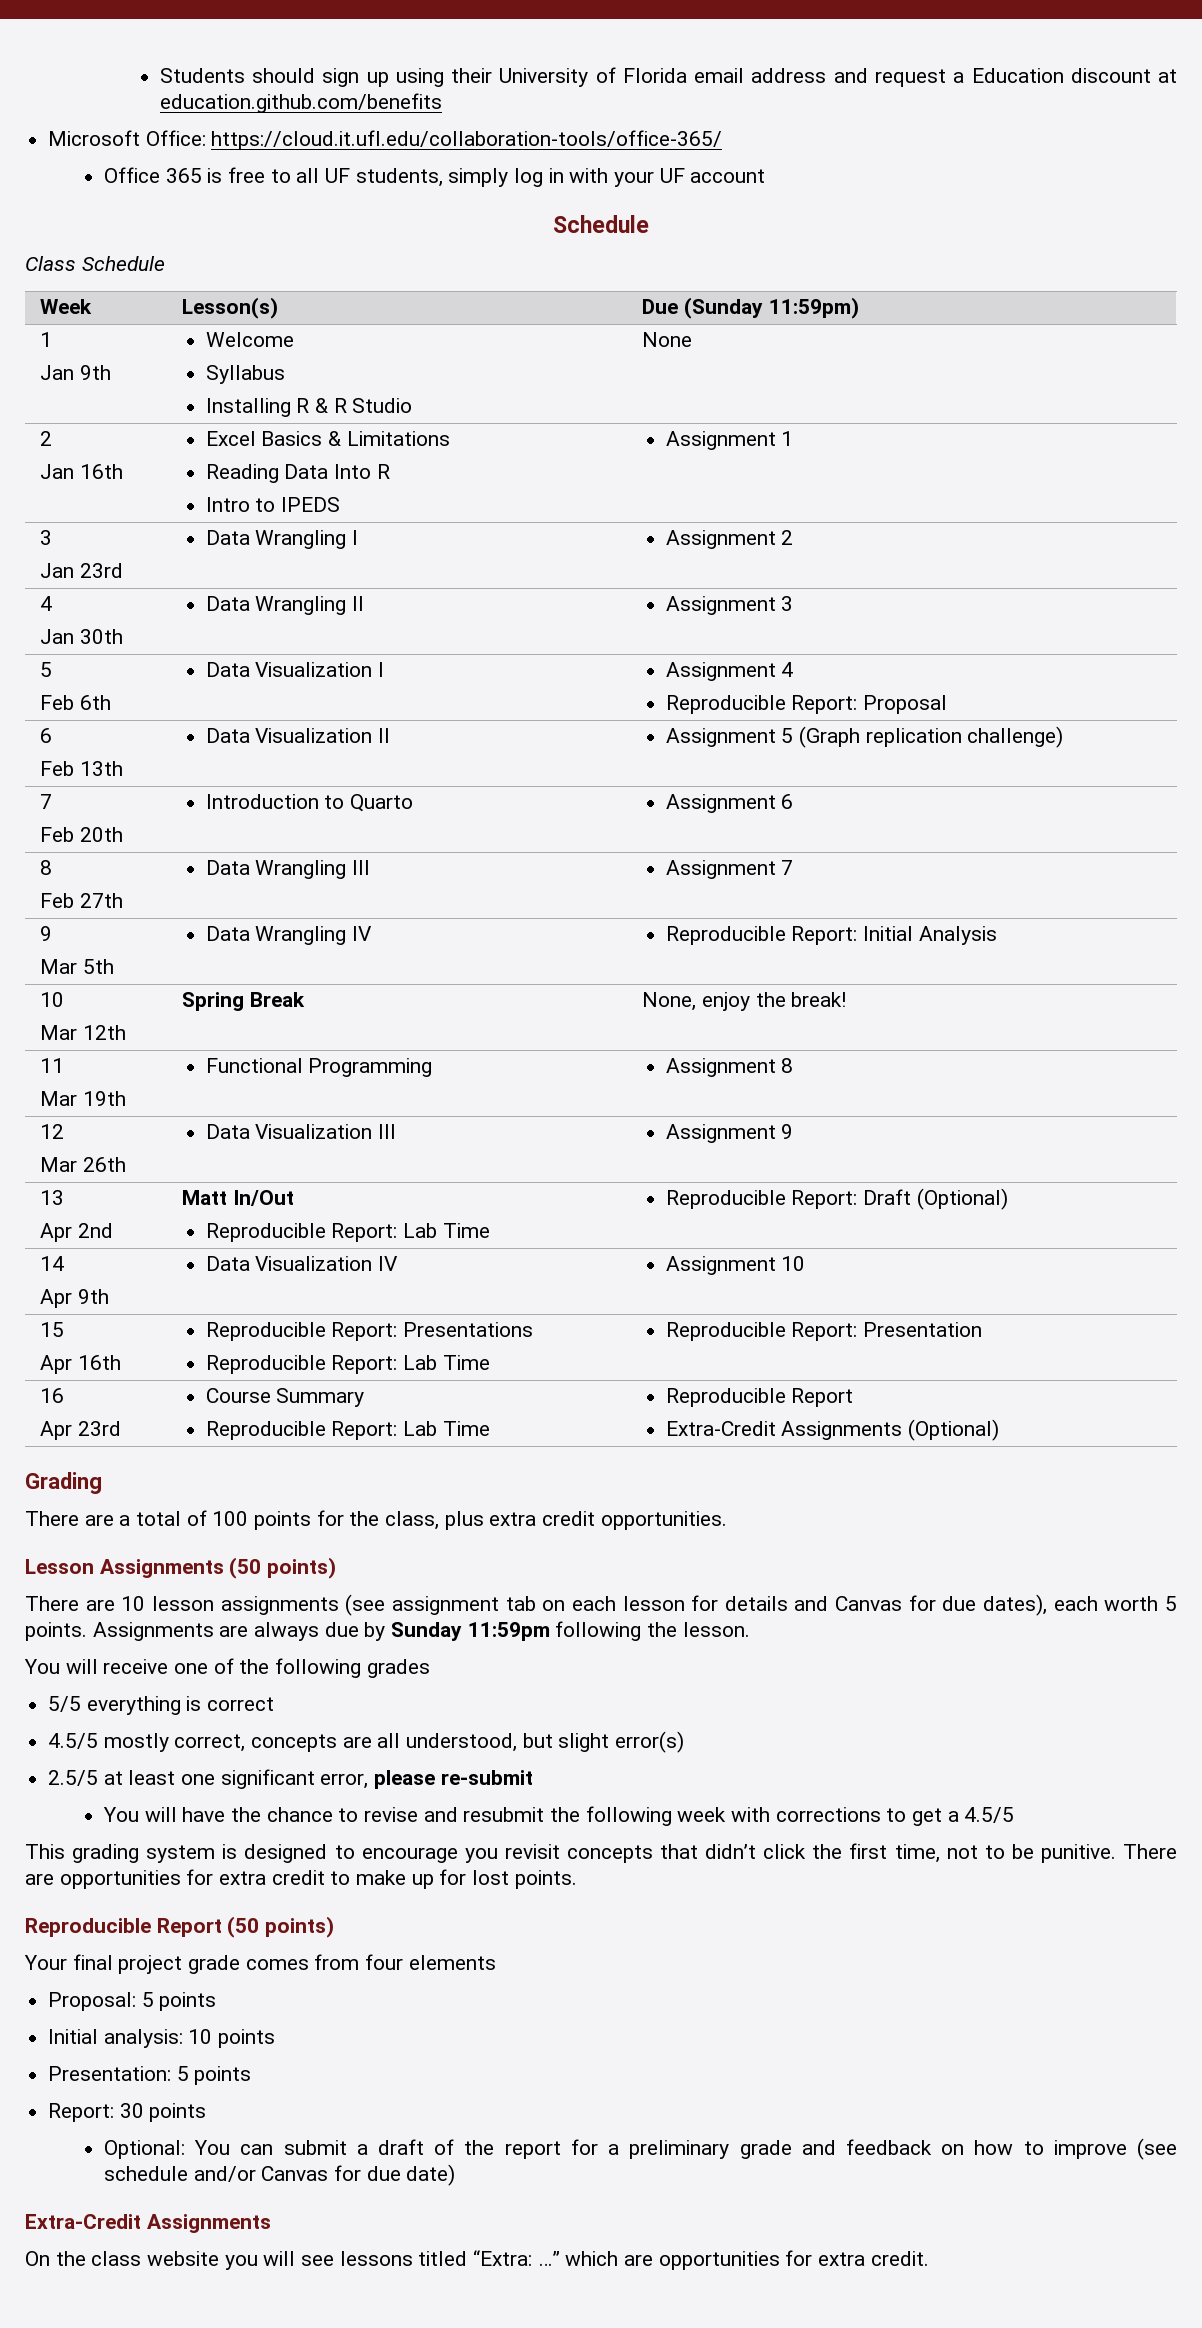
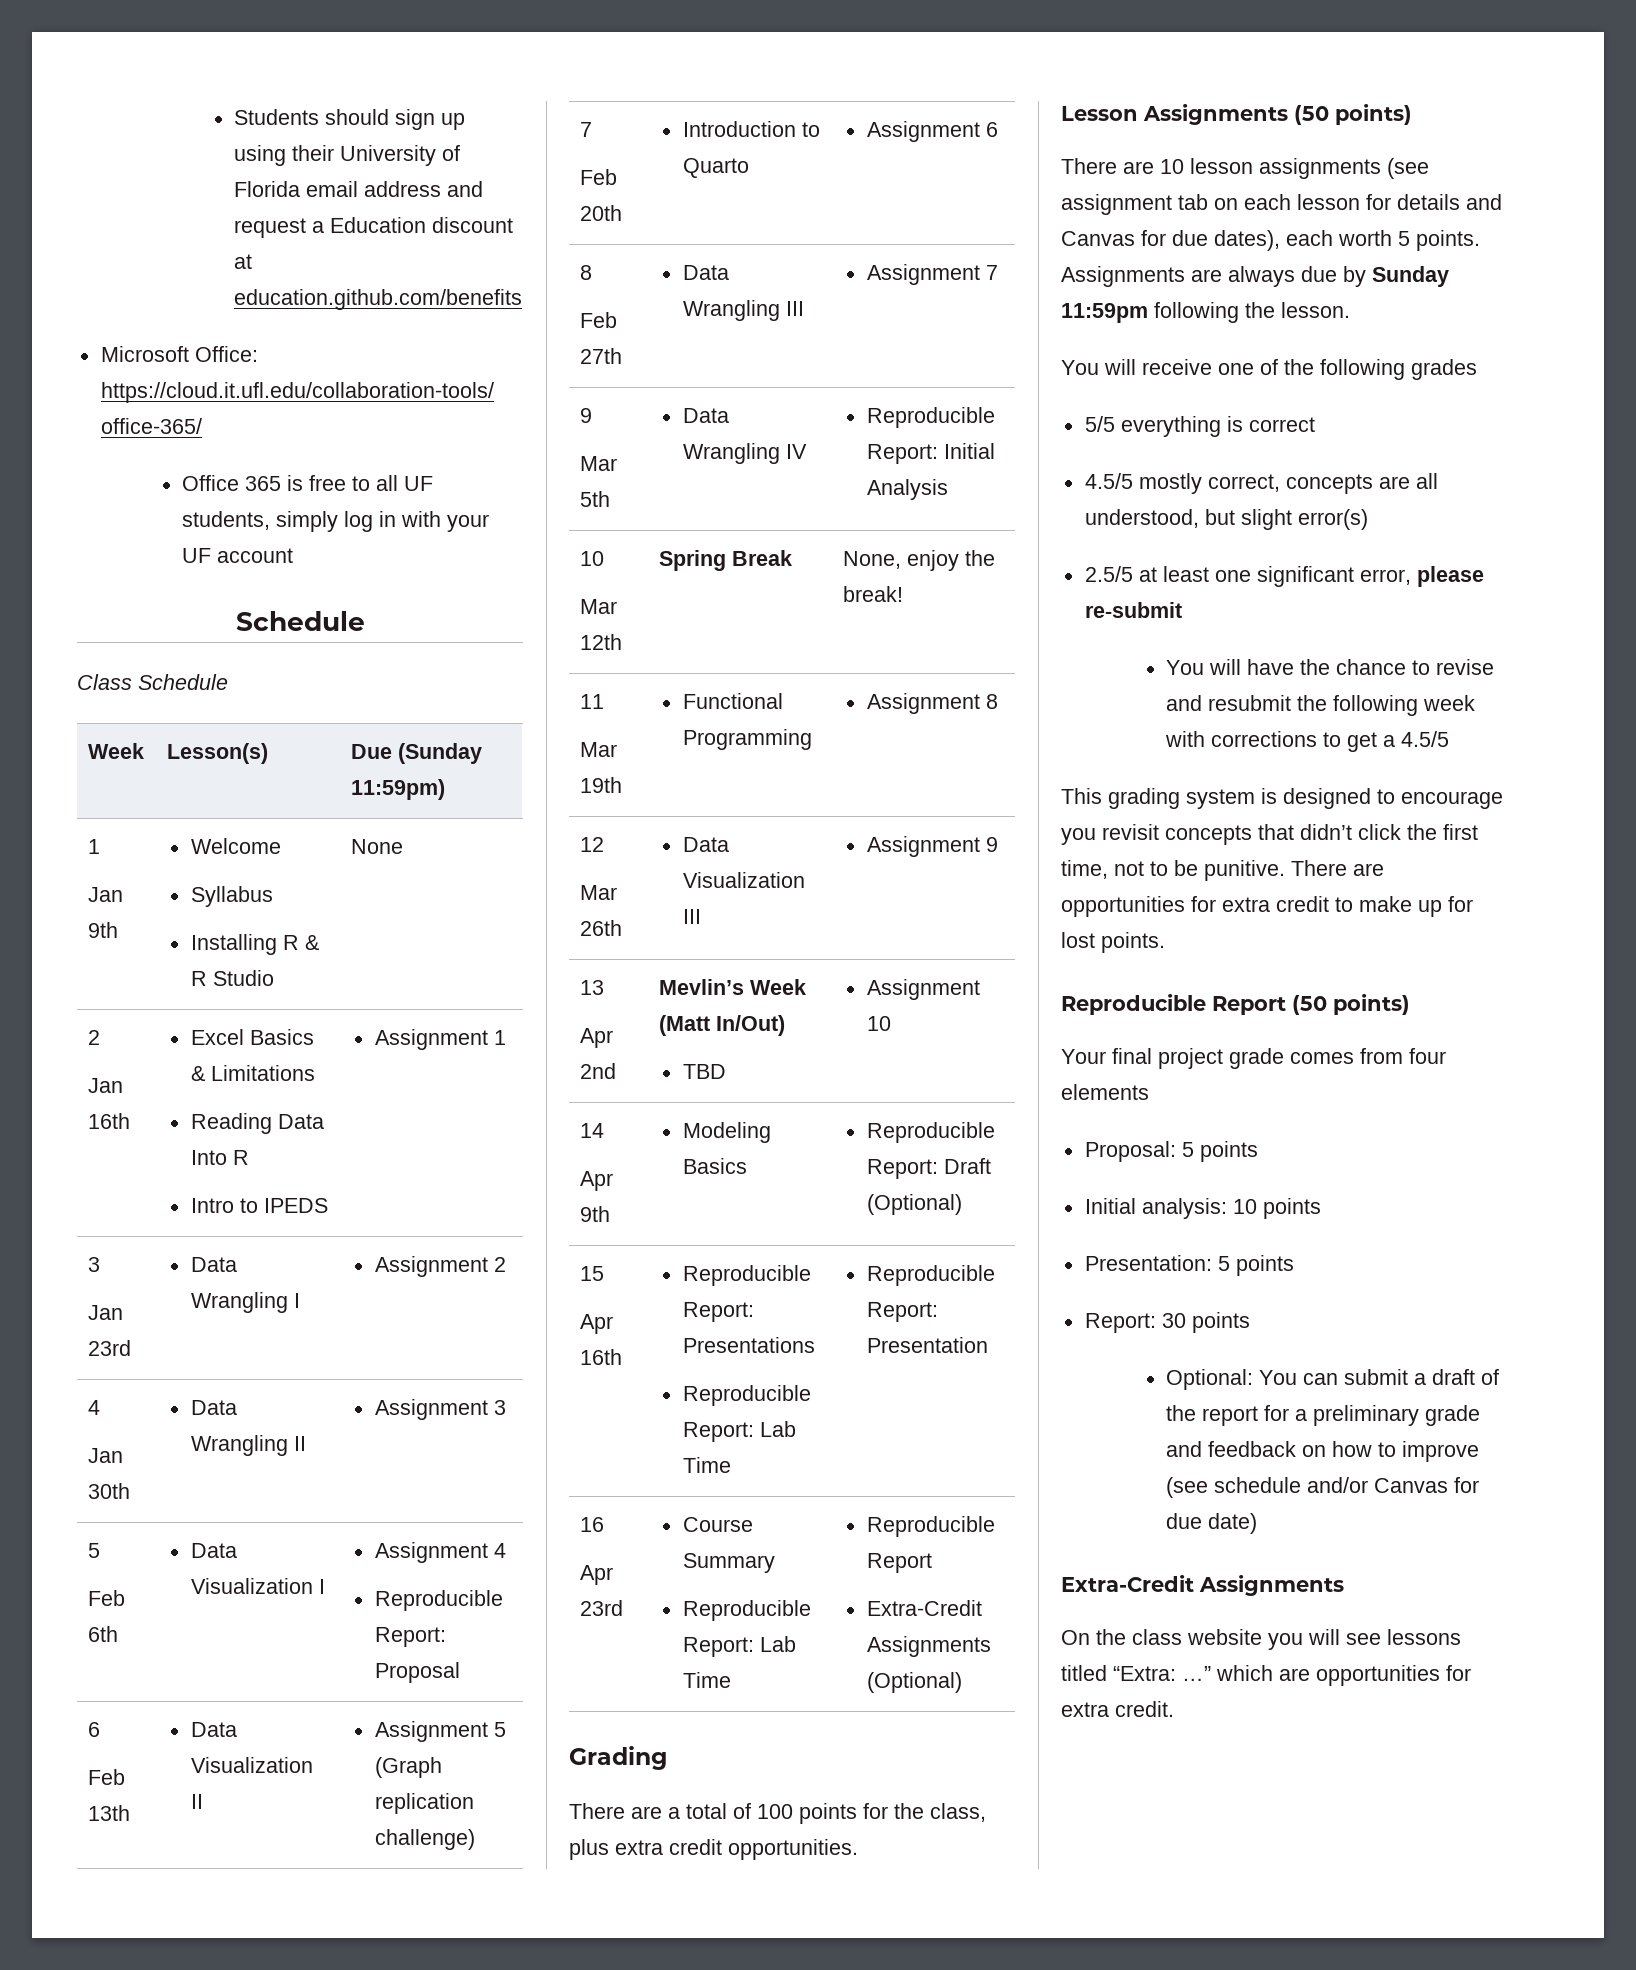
  13
- Apr 2nd | Matt In/Out
- Reproducible Report: Lab Time | Reproducible Report: Draft (Optional)
+ Apr 2nd | Mevlin’s Week (Matt In/Out)
+ TBD | Assignment 10
  14
- Apr 9th | Data Visualization IV | Assignment 10
+ Apr 9th | Modeling Basics | Reproducible Report: Draft (Optional)

